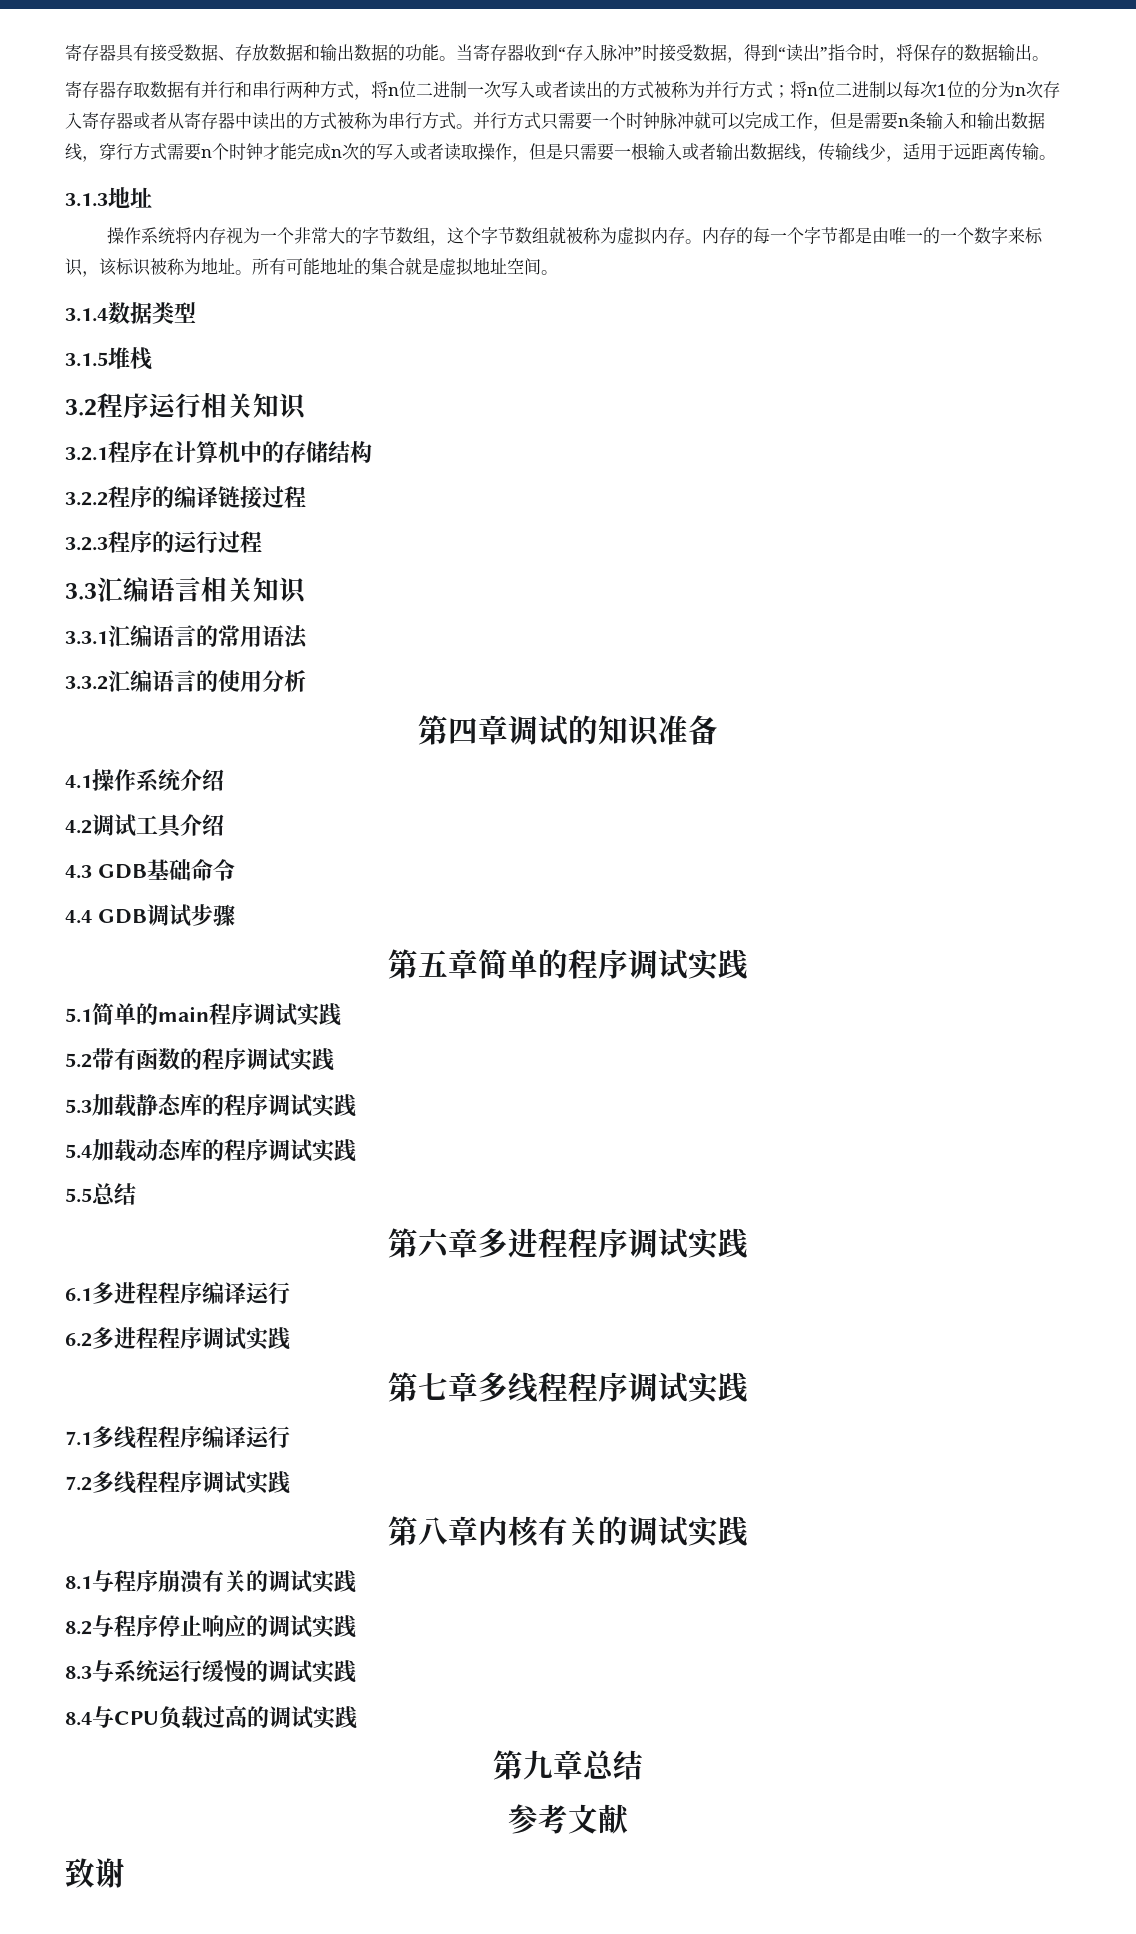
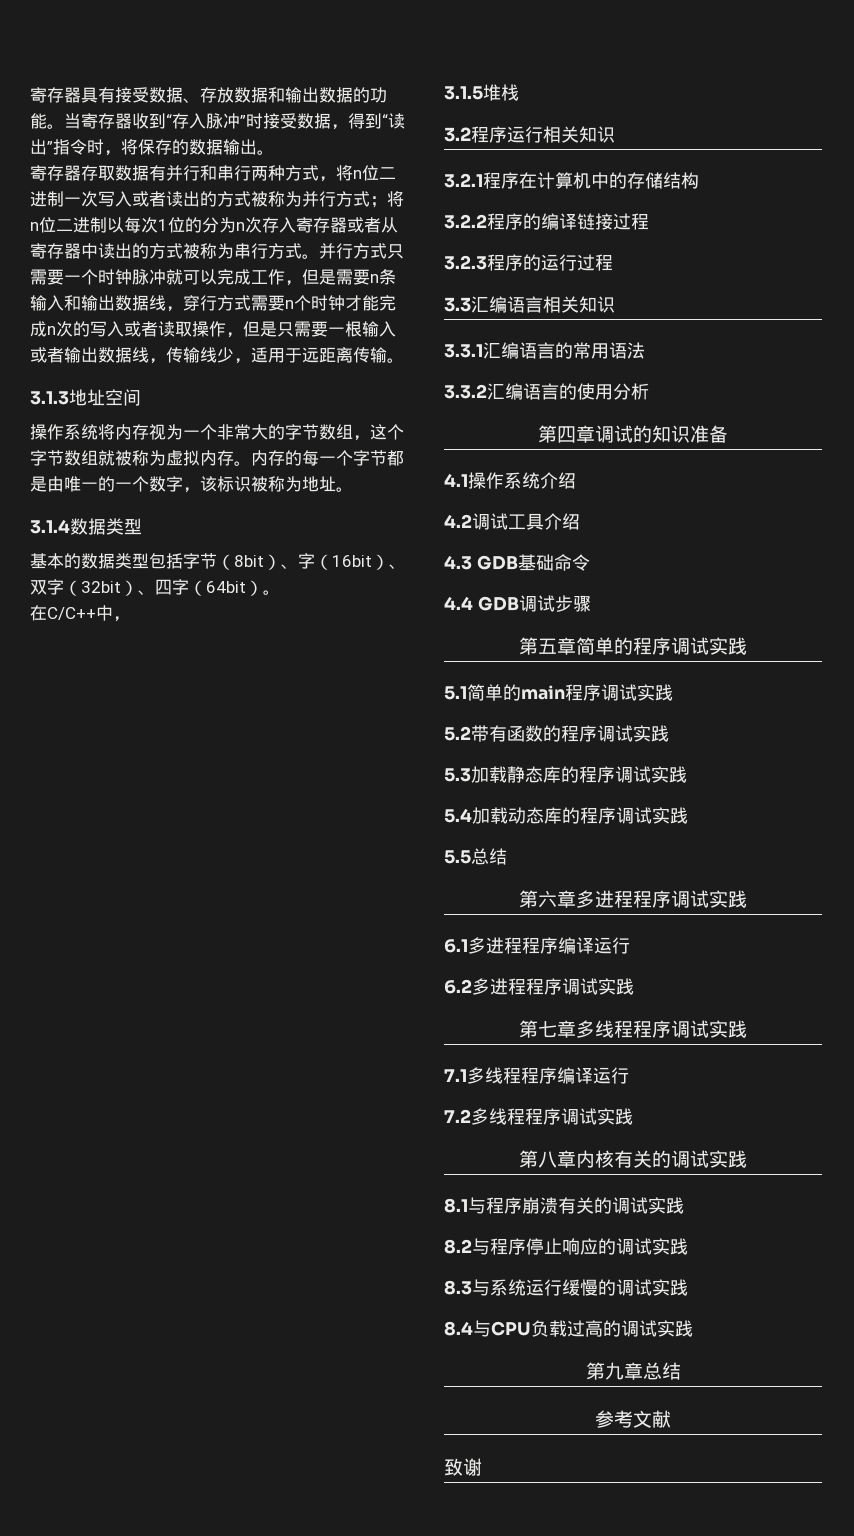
- 3.1.3地址
+ 3.1.3地址空间
- 内存的每一个字节都是由唯一的一个数字来标识，该标识被称为地址。所有可能地址的集合就是虚拟地址空间。
+ 内存的每一个字节都是由唯一的一个数字，该标识被称为地址。
  3.1.4数据类型
+ 基本的数据类型包括字节（8bit）、字（16bit）、双字（32bit）、四字（64bit）。
+ 在C/C++中，

